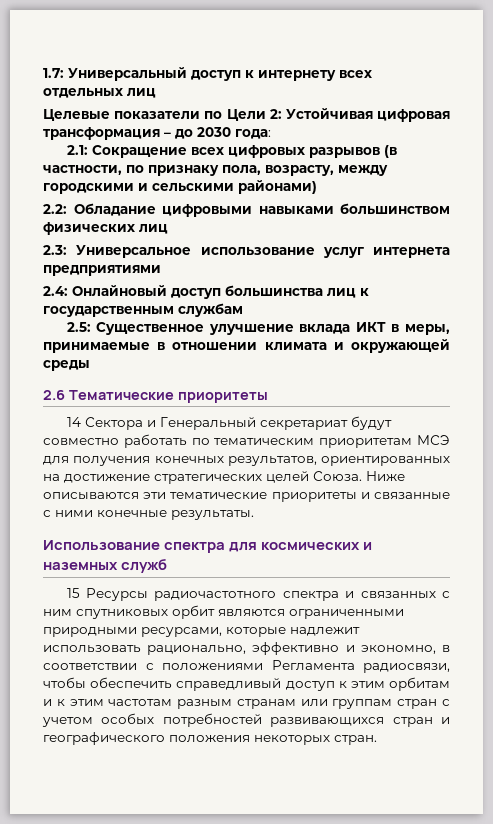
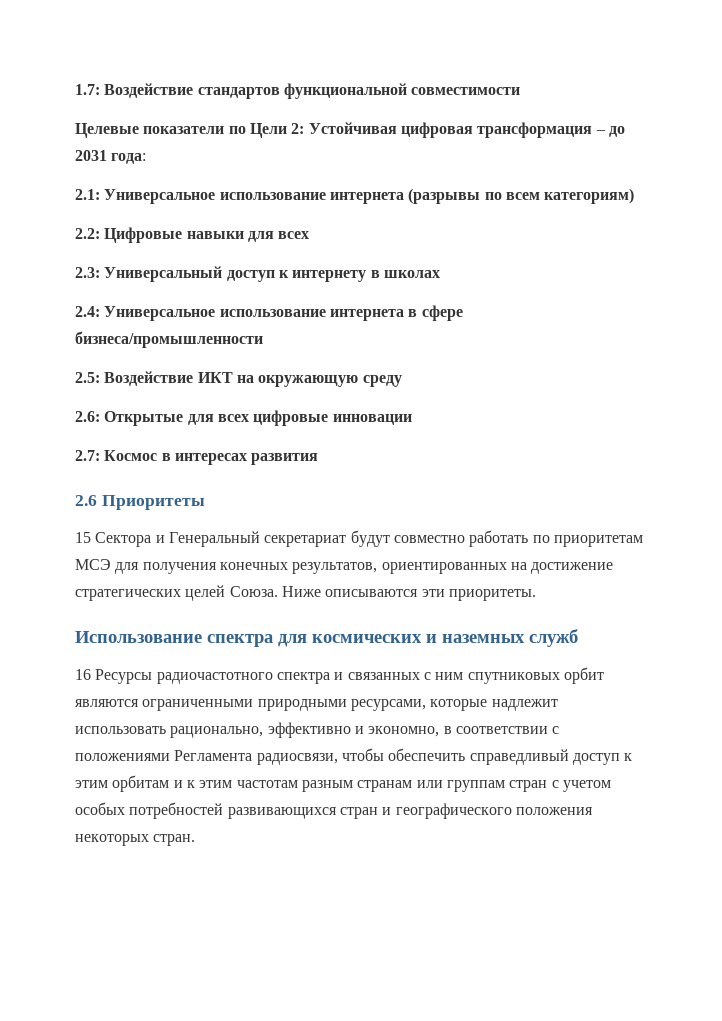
- 1.7: Универсальный доступ к интернету всех отдельных лиц
+ 1.7: Воздействие стандартов функциональной совместимости
- Целевые показатели по Цели 2: Устойчивая цифровая трансформация – до 2030 года:
+ Целевые показатели по Цели 2: Устойчивая цифровая трансформация – до 2031 года:
- 2.1: Сокращение всех цифровых разрывов (в частности, по признаку пола, возрасту, между городскими и сельскими районами)
- 2.2: Обладание цифровыми навыками большинством физических лиц
- 2.3: Универсальное использование услуг интернета предприятиями
- 2.4: Онлайновый доступ большинства лиц к государственным службам
- 2.5: Существенное улучшение вклада ИКТ в меры, принимаемые в отношении климата и окружающей среды
- 2.6 Тематические приоритеты
- 14 Сектора и Генеральный секретариат будут совместно работать по тематическим приоритетам МСЭ для получения конечных результатов, ориентированных на достижение стратегических целей Союза.
+ 2.1: Универсальное использование интернета (разрывы по всем категориям)
+ 2.2: Цифровые навыки для всех
+ 2.3: Универсальный доступ к интернету в школах
+ 2.4: Универсальное использование интернета в сфере бизнеса/промышленности
+ 2.5: Воздействие ИКТ на окружающую среду
+ 2.6: Открытые для всех цифровые инновации
+ 2.7: Космос в интересах развития
+ 2.6 Приоритеты
+ 15 Сектора и Генеральный секретариат будут совместно работать по приоритетам МСЭ для получения конечных результатов, ориентированных на достижение стратегических целей Союза.
- Ниже описываются эти тематические приоритеты и связанные с ними конечные результаты.
+ Ниже описываются эти приоритеты.
- 15 Ресурсы радиочастотного спектра и связанных с ним спутниковых орбит являются ограниченными природными ресурсами, которые надлежит использовать рационально, эффективно и экономно, в соответствии с положениями Регламента радиосвязи, чтобы обеспечить справедливый доступ к этим орбитам и к этим частотам разным странам или группам стран с учетом особых потребностей развивающихся стран и географического положения некоторых стран.
+ 16 Ресурсы радиочастотного спектра и связанных с ним спутниковых орбит являются ограниченными природными ресурсами, которые надлежит использовать рационально, эффективно и экономно, в соответствии с положениями Регламента радиосвязи, чтобы обеспечить справедливый доступ к этим орбитам и к этим частотам разным странам или группам стран с учетом особых потребностей развивающихся стран и географического положения некоторых стран.

